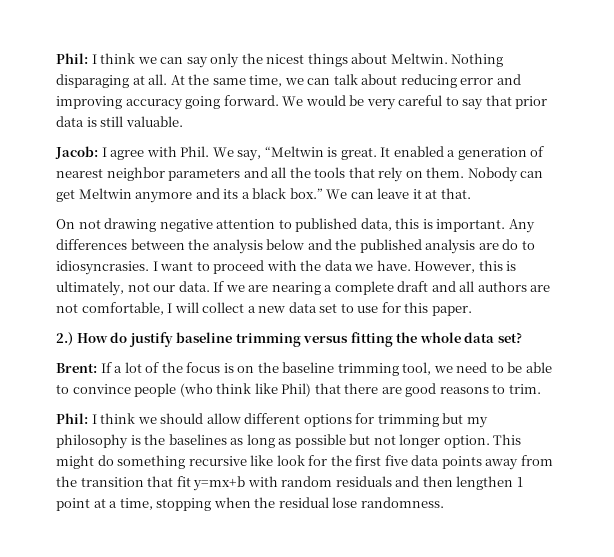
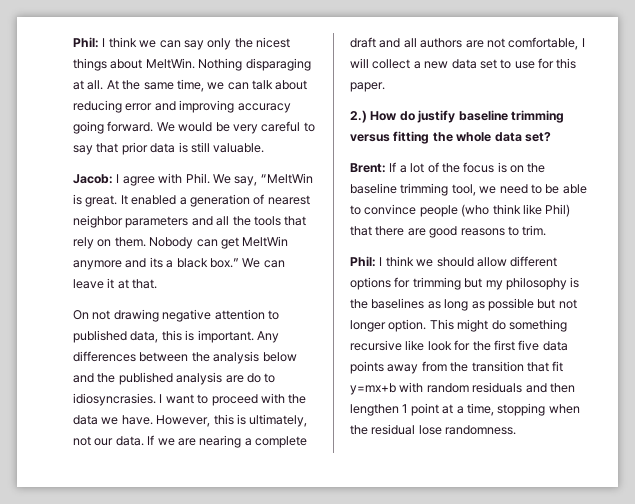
- Phil: I think we can say only the nicest things about Meltwin.
+ Phil: I think we can say only the nicest things about MeltWin.
- We say, “Meltwin is great.
+ We say, “MeltWin is great.
- Nobody can get Meltwin anymore and its a black box.”
+ Nobody can get MeltWin anymore and its a black box.”

